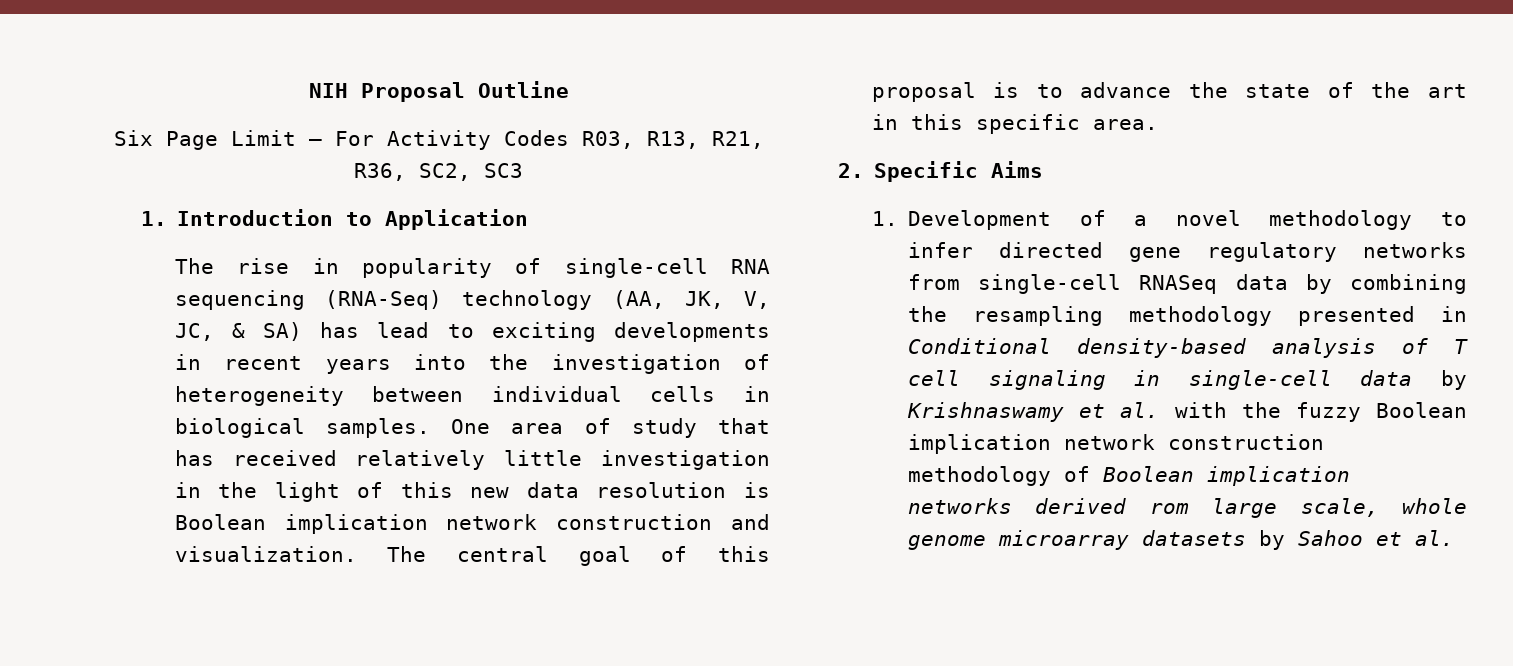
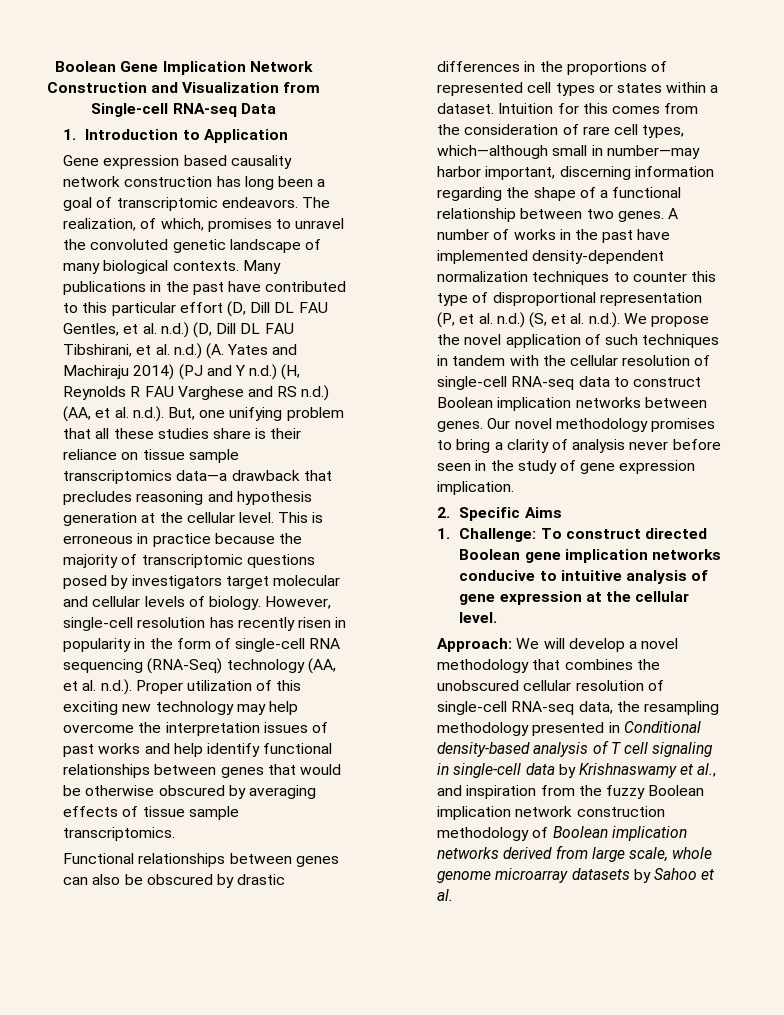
- NIH Proposal Outline
- Six Page Limit – For Activity Codes R03, R13, R21, R36, SC2, SC3
+ Boolean Gene Implication Network Construction and Visualization from Single-cell RNA-seq Data
  1. Introduction to Application
- The rise in popularity of single-cell RNA sequencing (RNA-Seq) technology (AA, JK, V, JC, & SA) has lead to exciting developments in recent years into the investigation of heterogeneity between individual cells in biological samples. One area of study that has received relatively little investigation in the light of this new data resolution is Boolean implication network construction and visualization. The central goal of this proposal is to advance the state of the art in this specific area.
+ Gene expression based causality network construction has long been a goal of transcriptomic endeavors. The realization, of which, promises to unravel the convoluted genetic landscape of many biological contexts. Many publications in the past have contributed to this particular effort (D, Dill DL FAU Gentles, et al. n.d.) (D, Dill DL FAU Tibshirani, et al. n.d.) (A. Yates and Machiraju 2014) (PJ and Y n.d.) (H, Reynolds R FAU Varghese and RS n.d.) (AA, et al. n.d.). But, one unifying problem that all these studies share is their reliance on tissue sample transcriptomics data—a drawback that precludes reasoning and hypothesis generation at the cellular level. This is erroneous in practice because the majority of transcriptomic questions posed by investigators target molecular and cellular levels of biology. However, single-cell resolution has recently risen in popularity in the form of single-cell RNA sequencing (RNA-Seq) technology (AA, et al. n.d.). Proper utilization of this exciting new technology may help overcome the interpretation issues of past works and help identify functional relationships between genes that would be otherwise obscured by averaging effects of tissue sample transcriptomics.
+ Functional relationships between genes can also be obscured by drastic differences in the proportions of represented cell types or states within a dataset. Intuition for this comes from the consideration of rare cell types, which—although small in number—may harbor important, discerning information regarding the shape of a functional relationship between two genes. A number of works in the past have implemented density-dependent normalization techniques to counter this type of disproportional representation (P, et al. n.d.) (S, et al. n.d.). We propose the novel application of such techniques in tandem with the cellular resolution of single-cell RNA-seq data to construct Boolean implication networks between genes. Our novel methodology promises to bring a clarity of analysis never before seen in the study of gene expression implication.
  2. Specific Aims
- 1. Development of a novel methodology to infer directed gene regulatory networks from single-cell RNASeq data by combining the resampling methodology presented in Conditional density-based analysis of T cell signaling in single-cell data by Krishnaswamy et al. with the fuzzy Boolean implication network construction methodology of Boolean implication networks derived rom large scale, whole genome microarray datasets by Sahoo et al.
+ 1. Challenge: To construct directed Boolean gene implication networks conducive to intuitive analysis of gene expression at the cellular level.
+ Approach: We will develop a novel methodology that combines the unobscured cellular resolution of single-cell RNA-seq data, the resampling methodology presented in Conditional density-based analysis of T cell signaling in single-cell data by Krishnaswamy et al., and inspiration from the fuzzy Boolean implication network construction methodology of Boolean implication networks derived from large scale, whole genome microarray datasets by Sahoo et al.

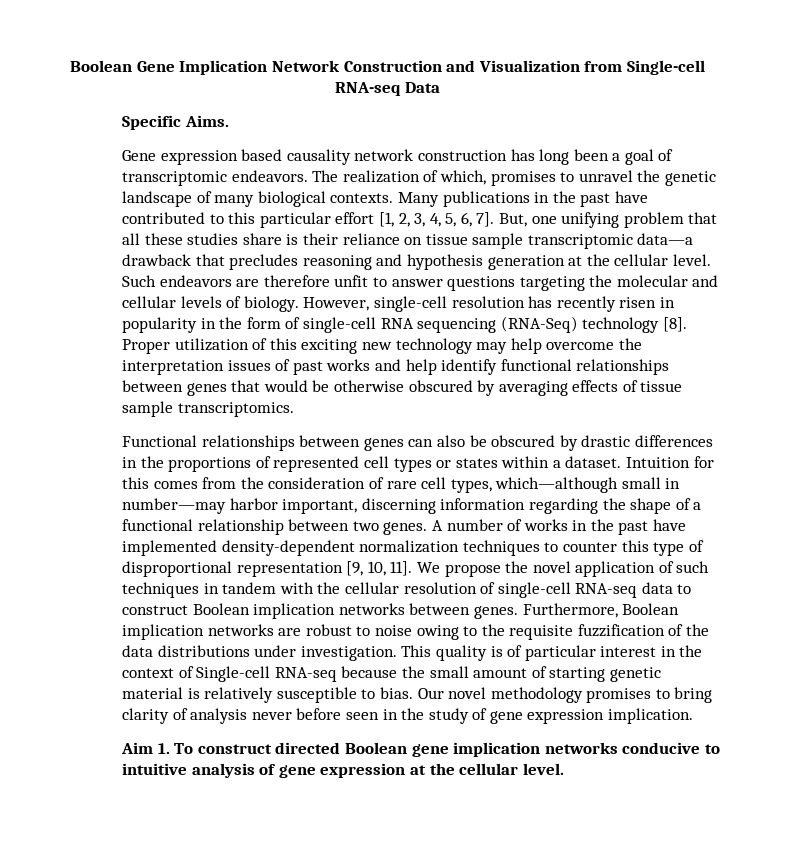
- 1. Introduction to Application
+ Specific Aims.
- The realization, of which, promises to unravel the convoluted genetic landscape of many biological contexts.
+ The realization of which, promises to unravel the genetic landscape of many biological contexts.
- Many publications in the past have contributed to this particular effort (D, Dill DL FAU Gentles, et al. n.d.) (D, Dill DL FAU Tibshirani, et al. n.d.) (A. Yates and Machiraju 2014) (PJ and Y n.d.) (H, Reynolds R FAU Varghese and RS n.d.) (AA, et al. n.d.). But, one unifying problem that all these studies share is their reliance on tissue sample transcriptomics data—a drawback that precludes reasoning and hypothesis generation at the cellular level.
+ Many publications in the past have contributed to this particular effort [1, 2, 3, 4, 5, 6, 7]. But, one unifying problem that all these studies share is their reliance on tissue sample transcriptomic data—a drawback that precludes reasoning and hypothesis generation at the cellular level.
- This is erroneous in practice because the majority of transcriptomic questions posed by investigators target molecular and cellular levels of biology.
+ Such endeavors are therefore unfit to answer questions targeting the molecular and cellular levels of biology.
- However, single-cell resolution has recently risen in popularity in the form of single-cell RNA sequencing (RNA-Seq) technology (AA, et al. n.d.). Proper utilization of this exciting new technology may help overcome the interpretation issues of past works and help identify functional relationships between genes that would be otherwise obscured by averaging effects of tissue sample transcriptomics.
+ However, single-cell resolution has recently risen in popularity in the form of single-cell RNA sequencing (RNA-Seq) technology [8]. Proper utilization of this exciting new technology may help overcome the interpretation issues of past works and help identify functional relationships between genes that would be otherwise obscured by averaging effects of tissue sample transcriptomics.
- A number of works in the past have implemented density-dependent normalization techniques to counter this type of disproportional representation (P, et al. n.d.) (S, et al. n.d.). We propose the novel application of such techniques in tandem with the cellular resolution of single-cell RNA-seq data to construct Boolean implication networks between genes.
+ A number of works in the past have implemented density-dependent normalization techniques to counter this type of disproportional representation [9, 10, 11]. We propose the novel application of such techniques in tandem with the cellular resolution of single-cell RNA-seq data to construct Boolean implication networks between genes.
+ Furthermore, Boolean implication networks are robust to noise owing to the requisite fuzzification of the data distributions under investigation. This quality is of particular interest in the context of Single-cell RNA-seq because the small amount of starting genetic material is relatively susceptible to bias.
- Our novel methodology promises to bring a clarity of analysis never before seen in the study of gene expression implication.
+ Our novel methodology promises to bring clarity of analysis never before seen in the study of gene expression implication.
- 2. Specific Aims
- 1. Challenge: To construct directed Boolean gene implication networks conducive to intuitive analysis of gene expression at the cellular level.
+ Aim 1. To construct directed Boolean gene implication networks conducive to intuitive analysis of gene expression at the cellular level.
- Approach: We will develop a novel methodology that combines the unobscured cellular resolution of single-cell RNA-seq data, the resampling methodology presented in Conditional density-based analysis of T cell signaling in single-cell data by Krishnaswamy et al., and inspiration from the fuzzy Boolean implication network construction methodology of Boolean implication networks derived from large scale, whole genome microarray datasets by Sahoo et al.

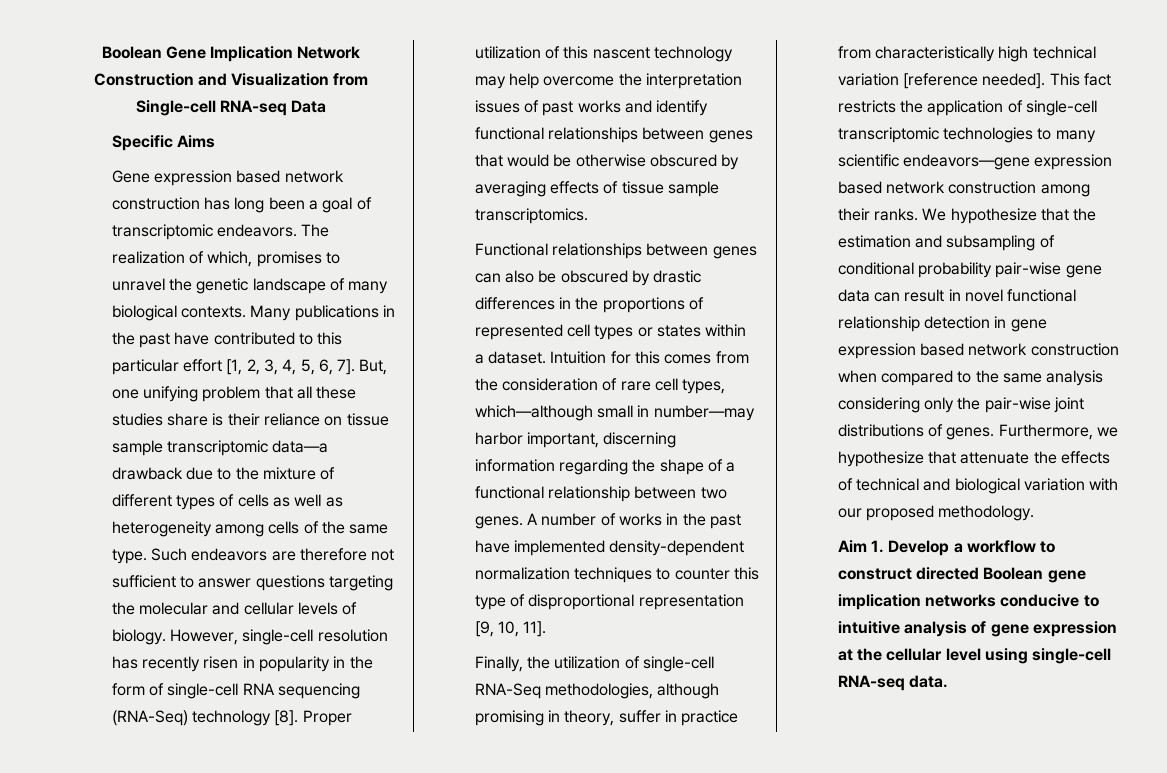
- Specific Aims.
+ Specific Aims
- Gene expression based causality network construction has long been a goal of transcriptomic endeavors.
+ Gene expression based network construction has long been a goal of transcriptomic endeavors.
- But, one unifying problem that all these studies share is their reliance on tissue sample transcriptomic data—a drawback that precludes reasoning and hypothesis generation at the cellular level.
+ But, one unifying problem that all these studies share is their reliance on tissue sample transcriptomic data—a drawback due to the mixture of different types of cells as well as heterogeneity among cells of the same type.
- Such endeavors are therefore unfit to answer questions targeting the molecular and cellular levels of biology.
+ Such endeavors are therefore not sufficient to answer questions targeting the molecular and cellular levels of biology.
- Proper utilization of this exciting new technology may help overcome the interpretation issues of past works and help identify functional relationships between genes that would be otherwise obscured by averaging effects of tissue sample transcriptomics.
+ Proper utilization of this nascent technology may help overcome the interpretation issues of past works and identify functional relationships between genes that would be otherwise obscured by averaging effects of tissue sample transcriptomics.
- A number of works in the past have implemented density-dependent normalization techniques to counter this type of disproportional representation [9, 10, 11]. We propose the novel application of such techniques in tandem with the cellular resolution of single-cell RNA-seq data to construct Boolean implication networks between genes. Furthermore, Boolean implication networks are robust to noise owing to the requisite fuzzification of the data distributions under investigation. This quality is of particular interest in the context of Single-cell RNA-seq because the small amount of starting genetic material is relatively susceptible to bias. Our novel methodology promises to bring clarity of analysis never before seen in the study of gene expression implication.
- Aim 1. To construct directed Boolean gene implication networks conducive to intuitive analysis of gene expression at the cellular level.
+ A number of works in the past have implemented density-dependent normalization techniques to counter this type of disproportional representation [9, 10, 11].
+ Finally, the utilization of single-cell RNA-Seq methodologies, although promising in theory, suffer in practice from characteristically high technical variation [reference needed]. This fact restricts the application of single-cell transcriptomic technologies to many scientific endeavors—gene expression based network construction among their ranks. We hypothesize that the estimation and subsampling of conditional probability pair-wise gene data can result in novel functional relationship detection in gene expression based network construction when compared to the same analysis considering only the pair-wise joint distributions of genes. Furthermore, we hypothesize that attenuate the effects of technical and biological variation with our proposed methodology.
+ Aim 1. Develop a workflow to construct directed Boolean gene implication networks conducive to intuitive analysis of gene expression at the cellular level using single-cell RNA-seq data.

